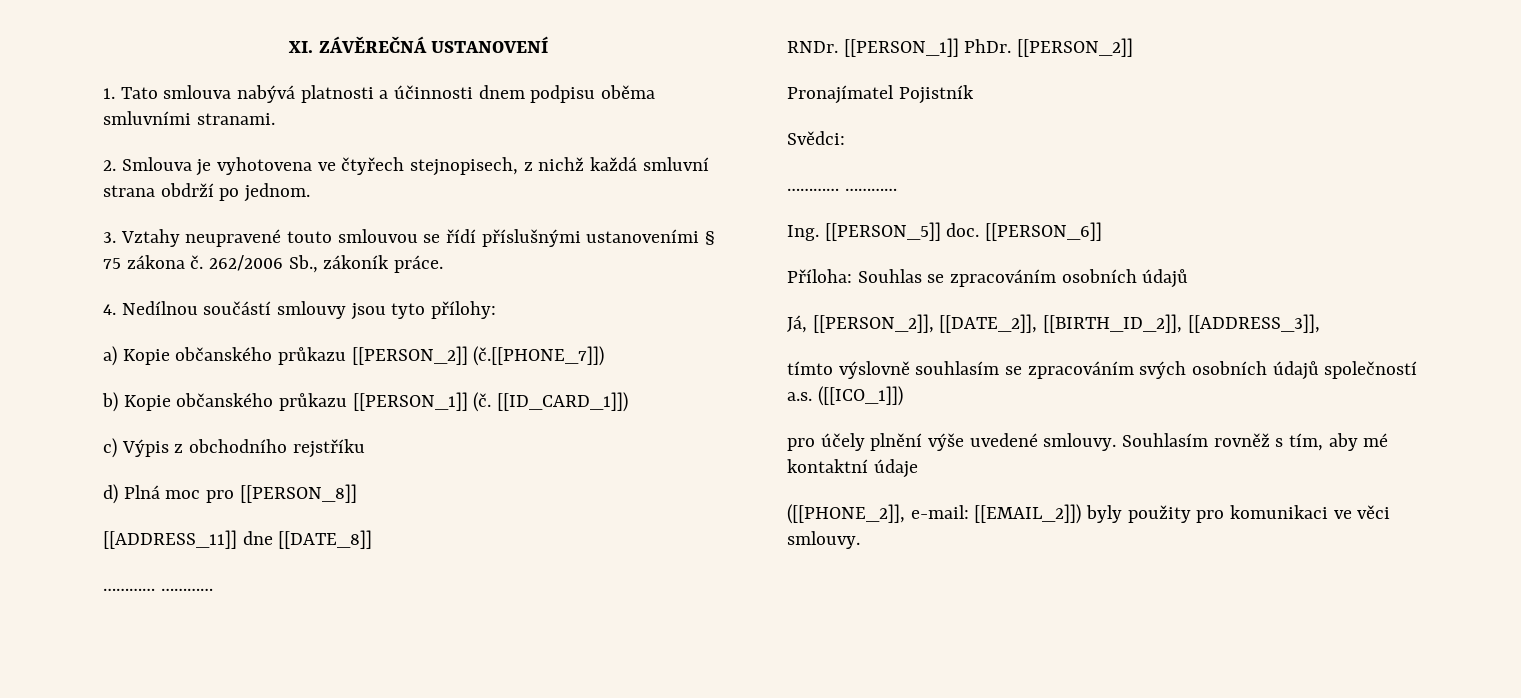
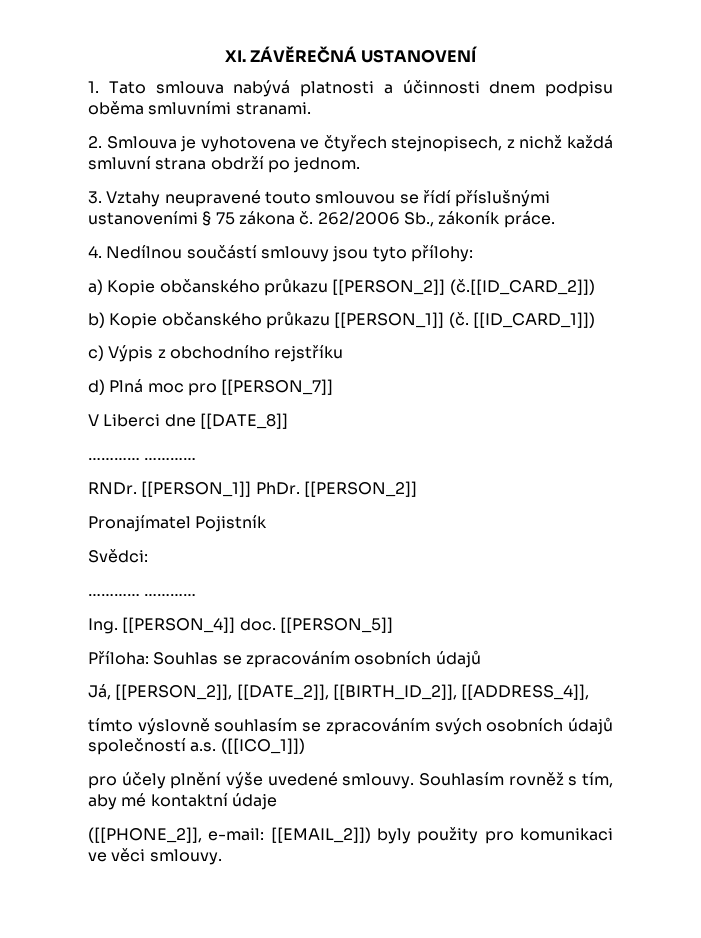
- a) Kopie občanského průkazu [[PERSON_2]] (č.[[PHONE_7]])
+ a) Kopie občanského průkazu [[PERSON_2]] (č.[[ID_CARD_2]])
- d) Plná moc pro [[PERSON_8]]
- [[ADDRESS_11]] dne [[DATE_8]]
+ d) Plná moc pro [[PERSON_7]]
+ V Liberci dne [[DATE_8]]
- Ing. [[PERSON_5]] doc. [[PERSON_6]]
+ Ing. [[PERSON_4]] doc. [[PERSON_5]]
- Já, [[PERSON_2]], [[DATE_2]], [[BIRTH_ID_2]], [[ADDRESS_3]],
+ Já, [[PERSON_2]], [[DATE_2]], [[BIRTH_ID_2]], [[ADDRESS_4]],

